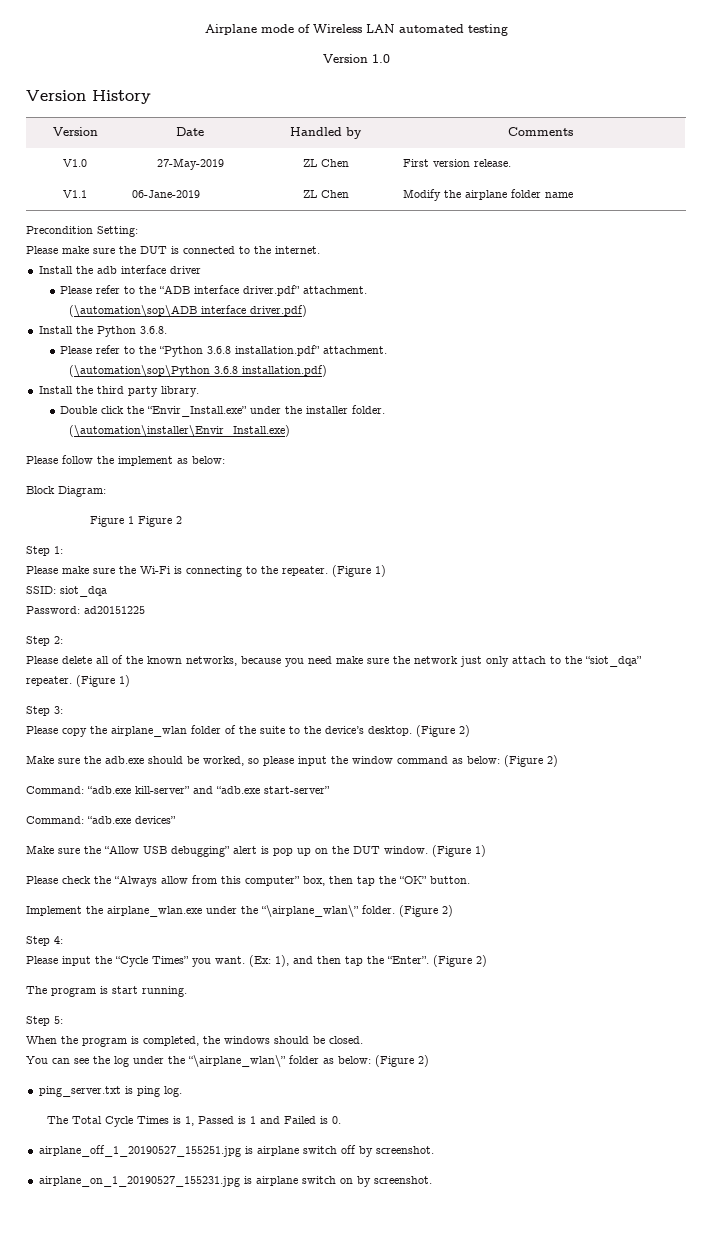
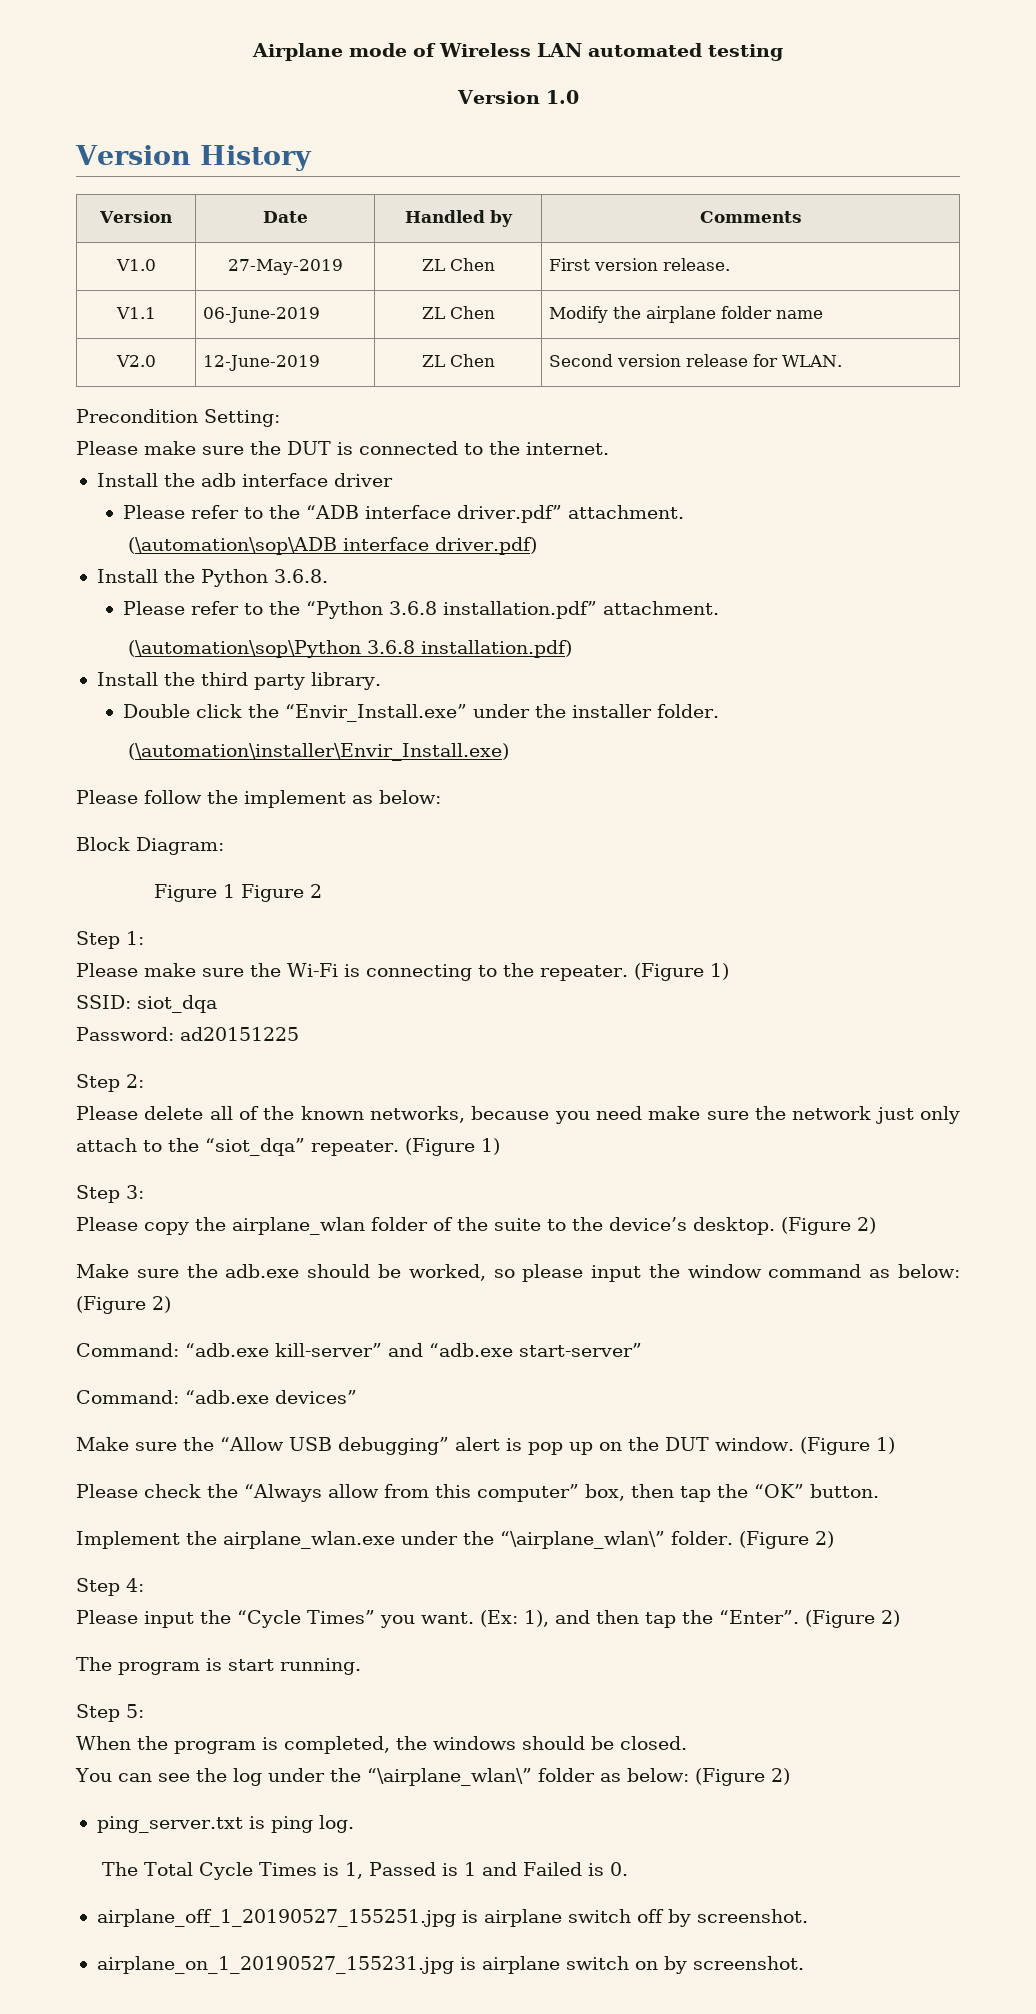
- V1.1 | 06-Jane-2019 | ZL Chen | Modify the airplane folder name
+ V1.1 | 06-June-2019 | ZL Chen | Modify the airplane folder name
+ V2.0 | 12-June-2019 | ZL Chen | Second version release for WLAN.

